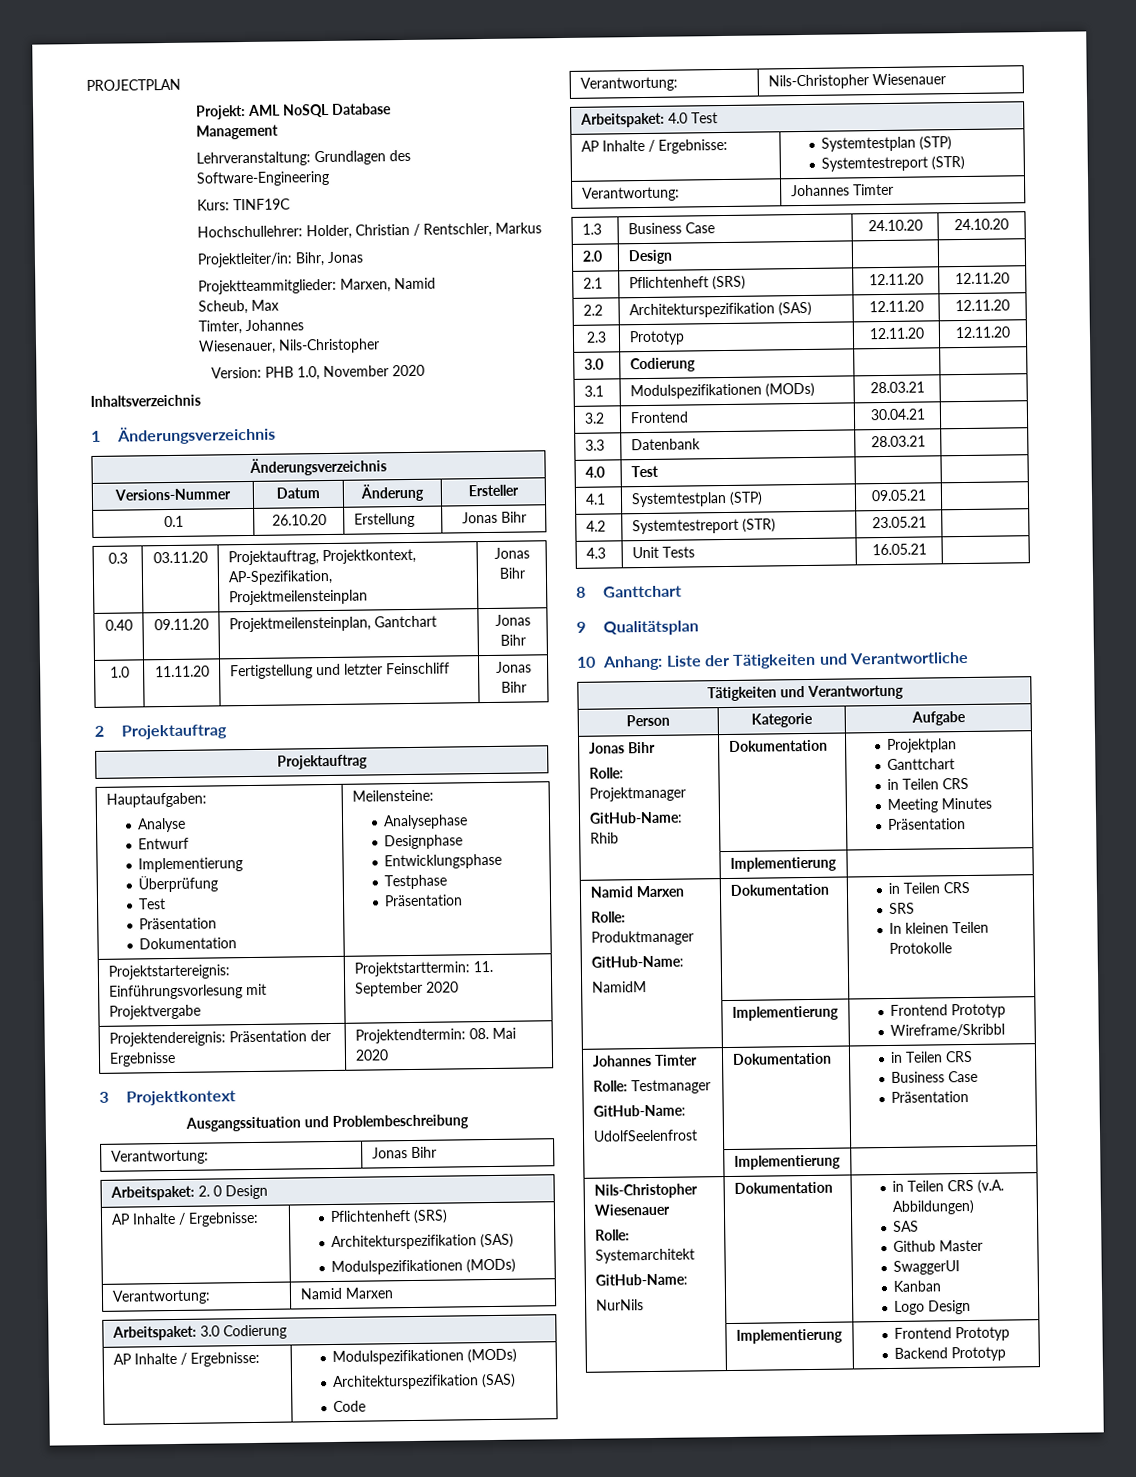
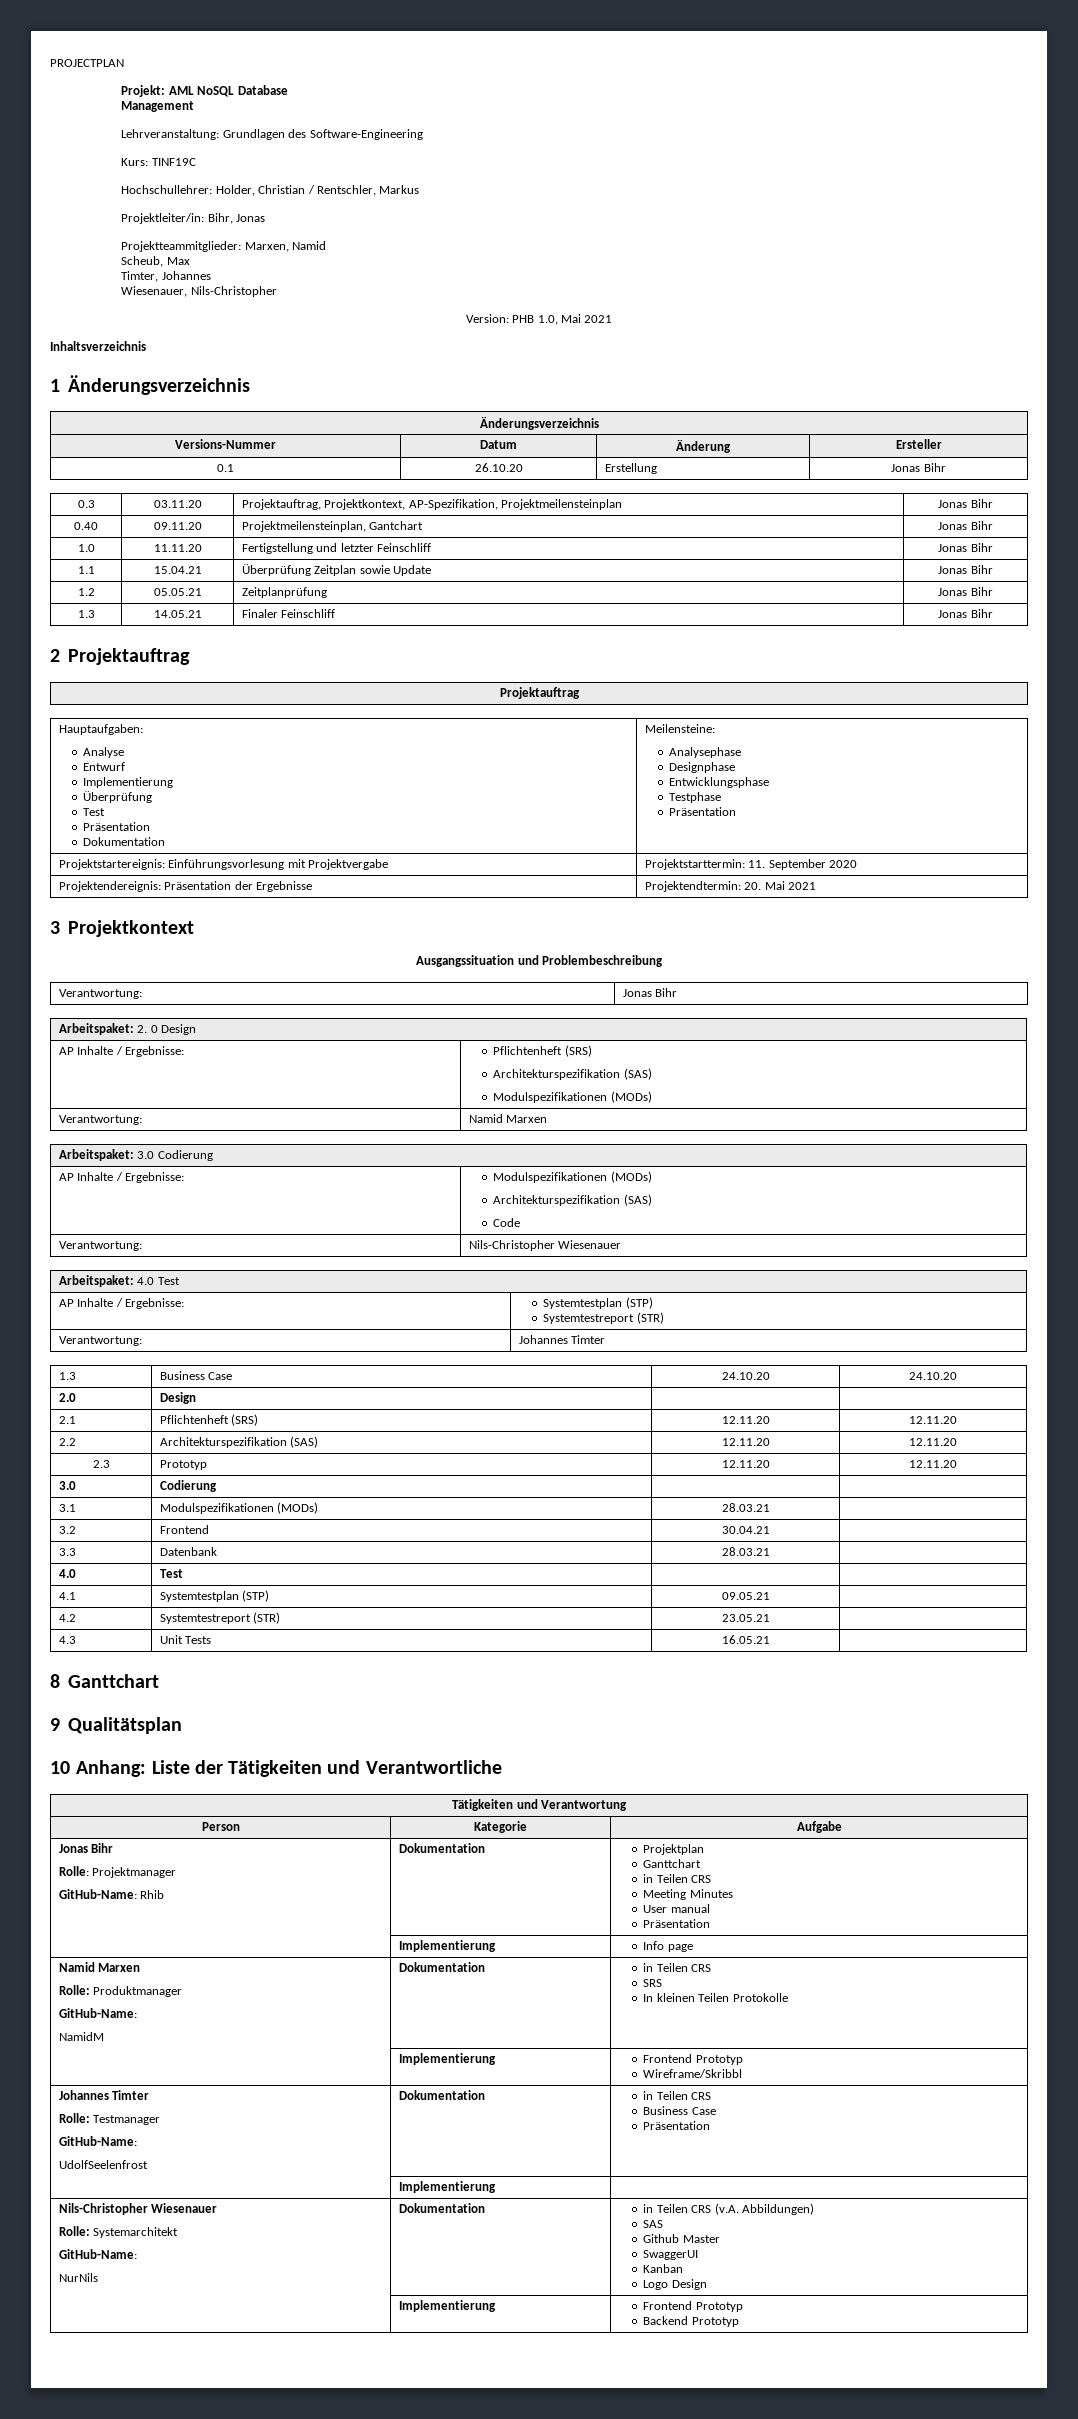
- Version: PHB 1.0, November 2020
+ Version: PHB 1.0, Mai 2021
+ 1.1 | 15.04.21 | Überprüfung Zeitplan sowie Update | Jonas Bihr
+ 1.2 | 05.05.21 | Zeitplanprüfung | Jonas Bihr
+ 1.3 | 14.05.21 | Finaler Feinschliff | Jonas Bihr
- Projektendereignis: Präsentation der Ergebnisse | Projektendtermin: 08. Mai 2020
+ Projektendereignis: Präsentation der Ergebnisse | Projektendtermin: 20. Mai 2021
  Person | Kategorie | Aufgabe
  Jonas Bihr
  Rolle: Projektmanager
  GitHub-Name: Rhib | Dokumentation | Projektplan
  Ganttchart
  in Teilen CRS
  Meeting Minutes
+ User manual
  Präsentation
- | Implementierung |
+ | Implementierung | Info page

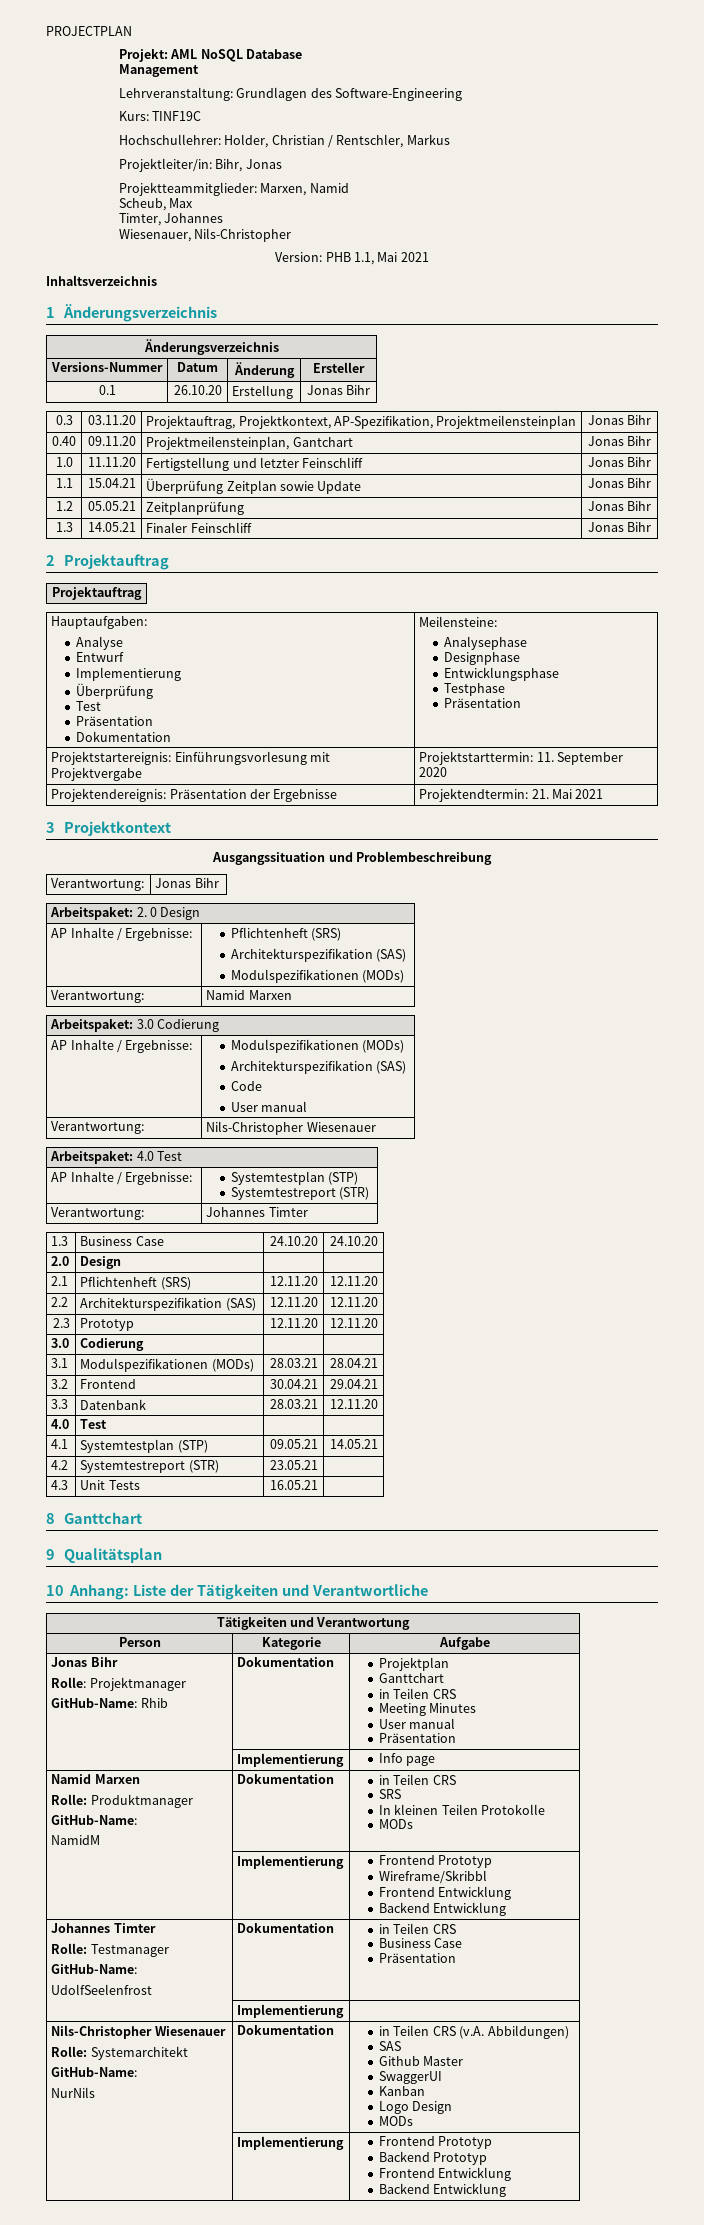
- Version: PHB 1.0, Mai 2021
+ Version: PHB 1.1, Mai 2021
- Projektendereignis: Präsentation der Ergebnisse | Projektendtermin: 20. Mai 2021
+ Projektendereignis: Präsentation der Ergebnisse | Projektendtermin: 21. Mai 2021
  AP Inhalte / Ergebnisse: | Modulspezifikationen (MODs)
  Architekturspezifikation (SAS)
  Code
+ User manual
- 3.1 | Modulspezifikationen (MODs) | 28.03.21 |
+ 3.1 | Modulspezifikationen (MODs) | 28.03.21 | 28.04.21
- 3.2 | Frontend | 30.04.21 |
+ 3.2 | Frontend | 30.04.21 | 29.04.21
- 3.3 | Datenbank | 28.03.21 |
+ 3.3 | Datenbank | 28.03.21 | 12.11.20
- 4.1 | Systemtestplan (STP) | 09.05.21 |
+ 4.1 | Systemtestplan (STP) | 09.05.21 | 14.05.21
  | Implementierung | Info page
  Namid Marxen
  Rolle: Produktmanager
  GitHub-Name:
  NamidM | Dokumentation | in Teilen CRS
  SRS
  In kleinen Teilen Protokolle
+ MODs
  | Implementierung | Frontend Prototyp
  Wireframe/Skribbl
+ Frontend Entwicklung
+ Backend Entwicklung
  Johannes Timter
  Rolle: Testmanager
  GitHub-Name:
  UdolfSeelenfrost | Dokumentation | in Teilen CRS
  Business Case
  Präsentation
  | Implementierung |
  Nils-Christopher Wiesenauer
  Rolle: Systemarchitekt
  GitHub-Name:
  NurNils | Dokumentation | in Teilen CRS (v.A. Abbildungen)
  SAS
  Github Master
  SwaggerUI
  Kanban
  Logo Design
+ MODs
  | Implementierung | Frontend Prototyp
  Backend Prototyp
+ Frontend Entwicklung
+ Backend Entwicklung

